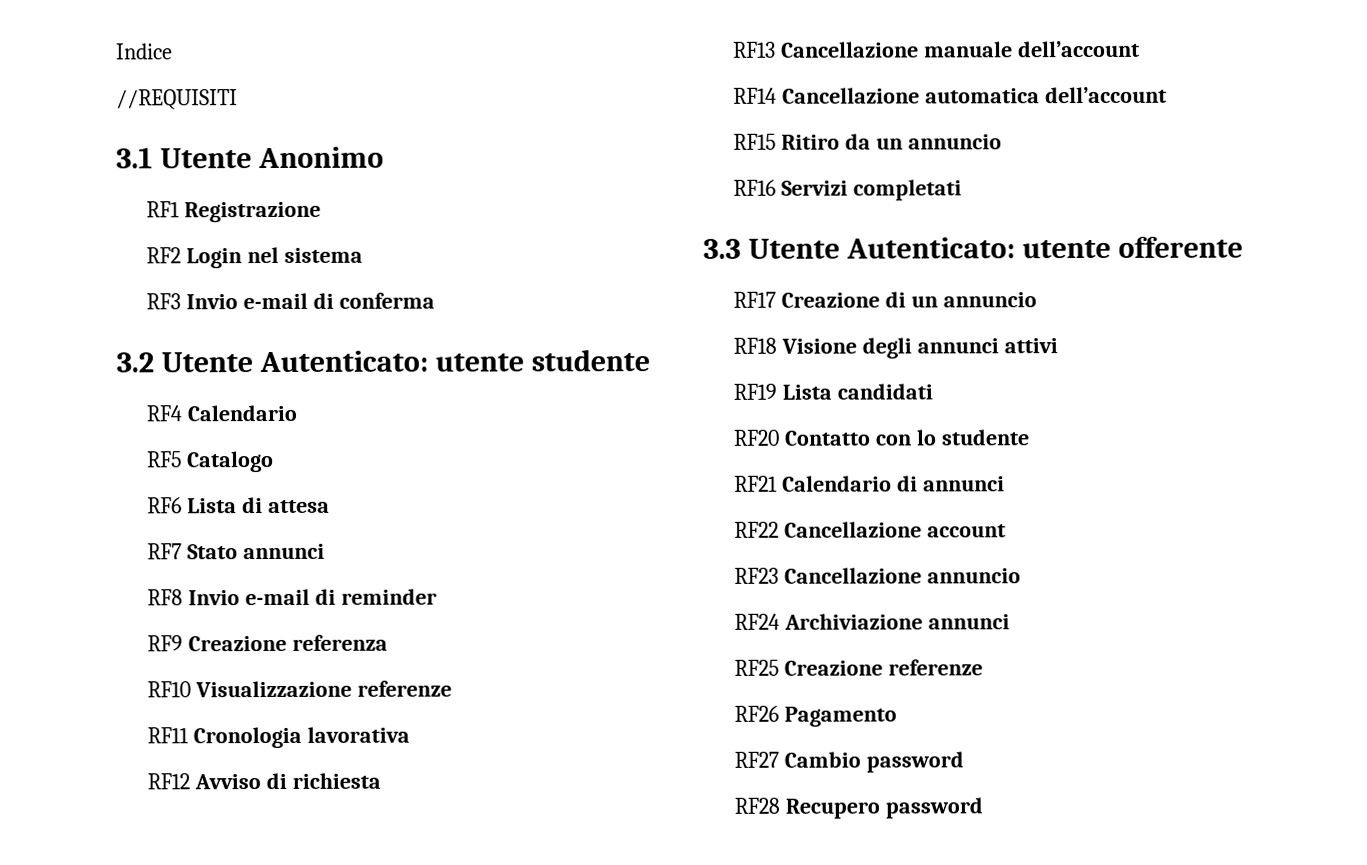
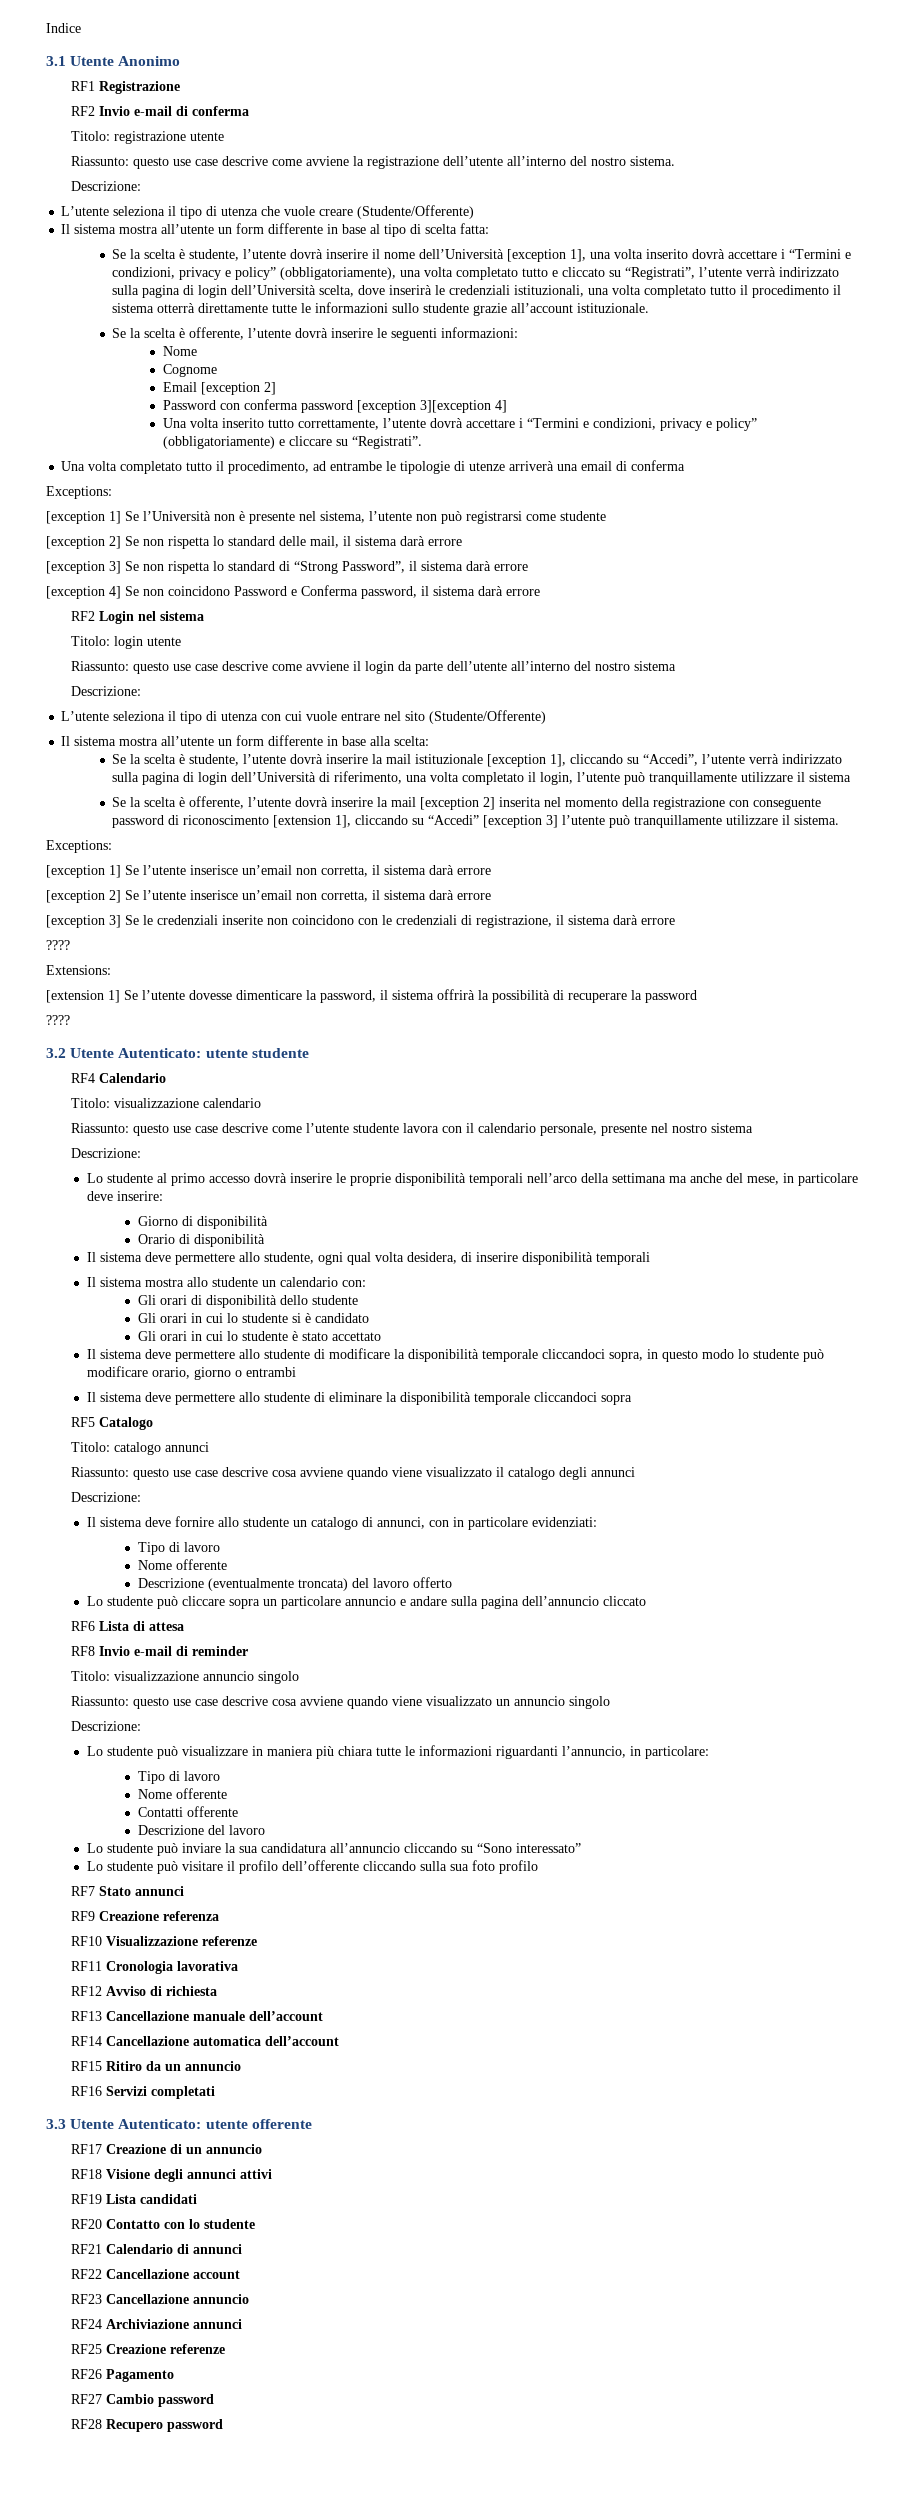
- //REQUISITI
+ RF2 Invio e-mail di conferma
+ Titolo: registrazione utente
+ Riassunto: questo use case descrive come avviene la registrazione dell’utente all’interno del nostro sistema.
+ Descrizione:
+ L’utente seleziona il tipo di utenza che vuole creare (Studente/Offerente)
+ Il sistema mostra all’utente un form differente in base al tipo di scelta fatta:
+ Se la scelta è studente, l’utente dovrà inserire il nome dell’Università [exception 1], una volta inserito dovrà accettare i “Termini e condizioni, privacy e policy” (obbligatoriamente), una volta completato tutto e cliccato su “Registrati”, l’utente verrà indirizzato sulla pagina di login dell’Università scelta, dove inserirà le credenziali istituzionali, una volta completato tutto il procedimento il sistema otterrà direttamente tutte le informazioni sullo studente grazie all’account istituzionale.
+ Se la scelta è offerente, l’utente dovrà inserire le seguenti informazioni:
+ Nome
+ Cognome
+ Email [exception 2]
+ Password con conferma password [exception 3][exception 4]
+ Una volta inserito tutto correttamente, l’utente dovrà accettare i “Termini e condizioni, privacy e policy” (obbligatoriamente) e cliccare su “Registrati”.
+ Una volta completato tutto il procedimento, ad entrambe le tipologie di utenze arriverà una email di conferma
+ Exceptions:
+ [exception 1] Se l’Università non è presente nel sistema, l’utente non può registrarsi come studente
+ [exception 2] Se non rispetta lo standard delle mail, il sistema darà errore
+ [exception 3] Se non rispetta lo standard di “Strong Password”, il sistema darà errore
+ [exception 4] Se non coincidono Password e Conferma password, il sistema darà errore
  RF2 Login nel sistema
- RF3 Invio e-mail di conferma
+ Titolo: login utente
+ Riassunto: questo use case descrive come avviene il login da parte dell’utente all’interno del nostro sistema
+ Descrizione:
+ L’utente seleziona il tipo di utenza con cui vuole entrare nel sito (Studente/Offerente)
+ Il sistema mostra all’utente un form differente in base alla scelta:
+ Se la scelta è studente, l’utente dovrà inserire la mail istituzionale [exception 1], cliccando su “Accedi”, l’utente verrà indirizzato sulla pagina di login dell’Università di riferimento, una volta completato il login, l’utente può tranquillamente utilizzare il sistema
+ Se la scelta è offerente, l’utente dovrà inserire la mail [exception 2] inserita nel momento della registrazione con conseguente password di riconoscimento [extension 1], cliccando su “Accedi” [exception 3] l’utente può tranquillamente utilizzare il sistema.
+ Exceptions:
+ [exception 1] Se l’utente inserisce un’email non corretta, il sistema darà errore
+ [exception 2] Se l’utente inserisce un’email non corretta, il sistema darà errore
+ [exception 3] Se le credenziali inserite non coincidono con le credenziali di registrazione, il sistema darà errore
+ ????
+ Extensions:
+ [extension 1] Se l’utente dovesse dimenticare la password, il sistema offrirà la possibilità di recuperare la password
+ ????
+ Titolo: visualizzazione calendario
+ Riassunto: questo use case descrive come l’utente studente lavora con il calendario personale, presente nel nostro sistema
+ Descrizione:
+ Lo studente al primo accesso dovrà inserire le proprie disponibilità temporali nell’arco della settimana ma anche del mese, in particolare deve inserire:
+ Giorno di disponibilità
+ Orario di disponibilità
+ Il sistema deve permettere allo studente, ogni qual volta desidera, di inserire disponibilità temporali
+ Il sistema mostra allo studente un calendario con:
+ Gli orari di disponibilità dello studente
+ Gli orari in cui lo studente si è candidato
+ Gli orari in cui lo studente è stato accettato
+ Il sistema deve permettere allo studente di modificare la disponibilità temporale cliccandoci sopra, in questo modo lo studente può modificare orario, giorno o entrambi
+ Il sistema deve permettere allo studente di eliminare la disponibilità temporale cliccandoci sopra
  RF5 Catalogo
+ Titolo: catalogo annunci
+ Riassunto: questo use case descrive cosa avviene quando viene visualizzato il catalogo degli annunci
+ Descrizione:
+ Il sistema deve fornire allo studente un catalogo di annunci, con in particolare evidenziati:
+ Tipo di lavoro
+ Nome offerente
+ Descrizione (eventualmente troncata) del lavoro offerto
+ Lo studente può cliccare sopra un particolare annuncio e andare sulla pagina dell’annuncio cliccato
- RF7 Stato annunci
+ Titolo: visualizzazione annuncio singolo
+ Riassunto: questo use case descrive cosa avviene quando viene visualizzato un annuncio singolo
+ Descrizione:
+ Lo studente può visualizzare in maniera più chiara tutte le informazioni riguardanti l’annuncio, in particolare:
+ Tipo di lavoro
+ Nome offerente
+ Contatti offerente
+ Descrizione del lavoro
+ Lo studente può inviare la sua candidatura all’annuncio cliccando su “Sono interessato”
+ Lo studente può visitare il profilo dell’offerente cliccando sulla sua foto profilo
+ RF7 Stato annunci

